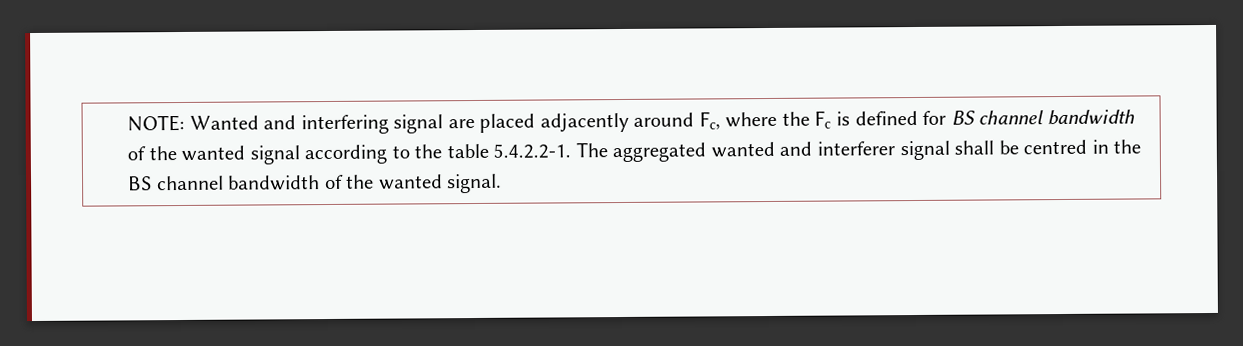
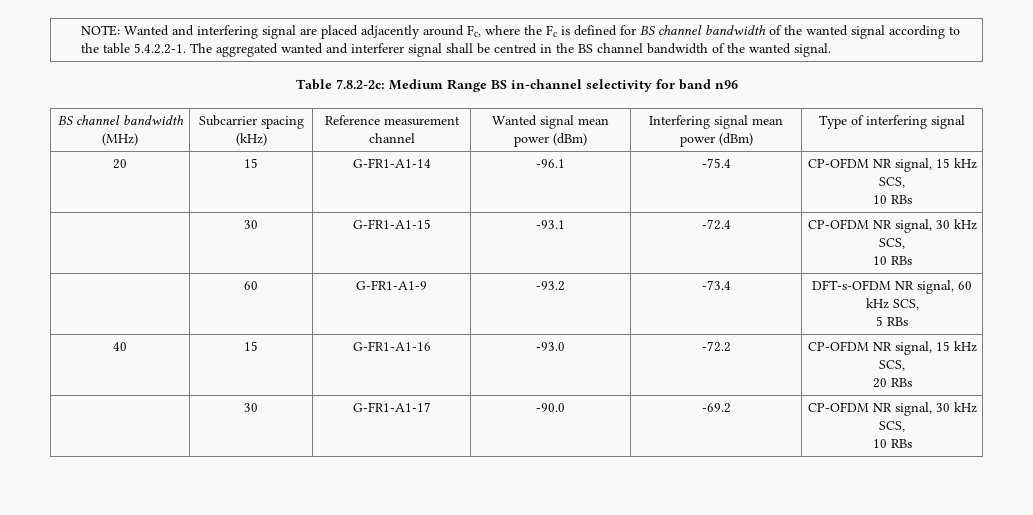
+ Table 7.8.2-2c: Medium Range BS in-channel selectivity for band n96
+ BS channel bandwidth (MHz) | Subcarrier spacing (kHz) | Reference measurement channel | Wanted signal mean power (dBm) | Interfering signal mean power (dBm) | Type of interfering signal
+ 20 | 15 | G-FR1-A1-14 | -96.1 | -75.4 | CP-OFDM NR signal, 15 kHz SCS,
+ 10 RBs
+ | 30 | G-FR1-A1-15 | -93.1 | -72.4 | CP-OFDM NR signal, 30 kHz SCS,
+ 10 RBs
+ | 60 | G-FR1-A1-9 | -93.2 | -73.4 | DFT-s-OFDM NR signal, 60 kHz SCS,
+ 5 RBs
+ 40 | 15 | G-FR1-A1-16 | -93.0 | -72.2 | CP-OFDM NR signal, 15 kHz SCS,
+ 20 RBs
+ | 30 | G-FR1-A1-17 | -90.0 | -69.2 | CP-OFDM NR signal, 30 kHz SCS,
+ 10 RBs

